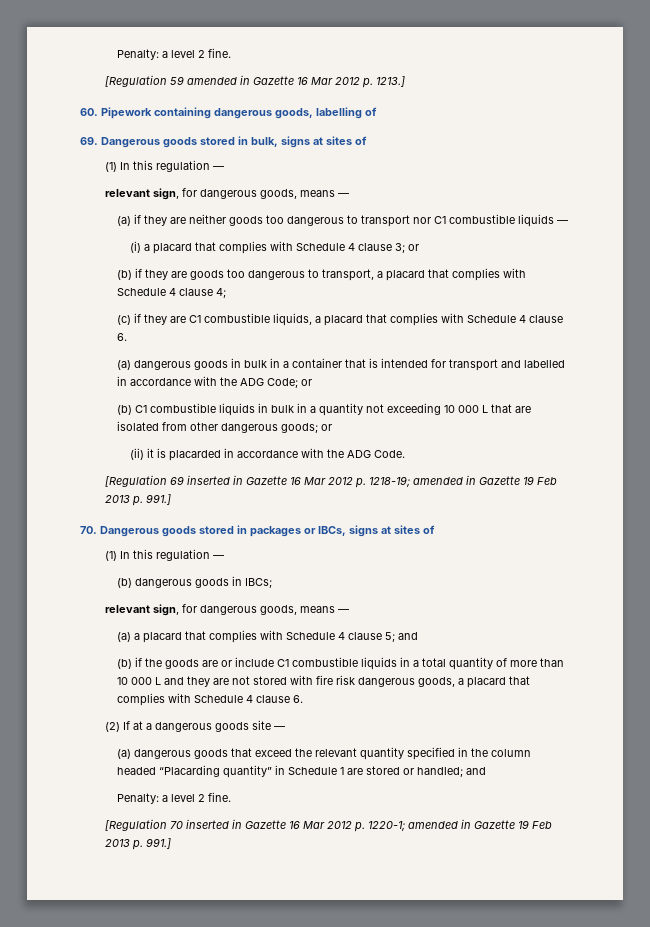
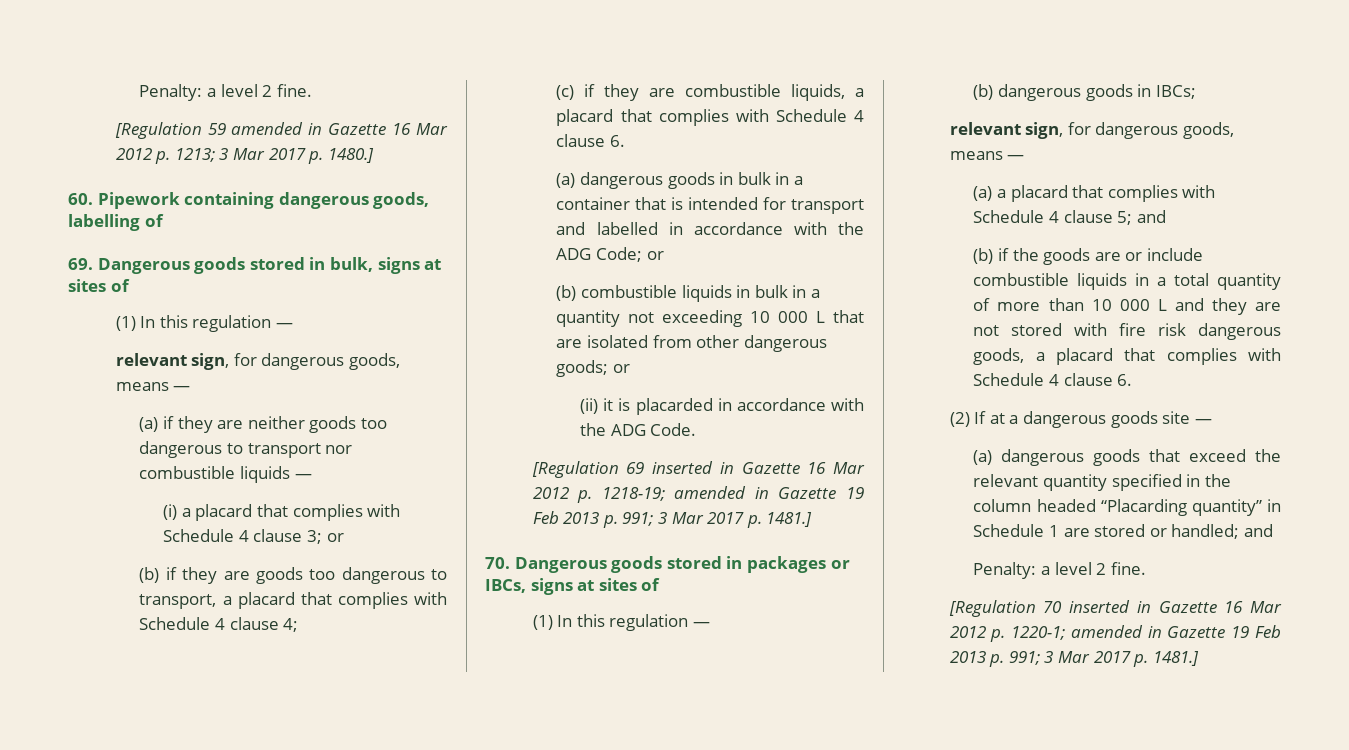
- [Regulation 59 amended in Gazette 16 Mar 2012 p. 1213.]
+ [Regulation 59 amended in Gazette 16 Mar 2012 p. 1213; 3 Mar 2017 p. 1480.]
- (a) if they are neither goods too dangerous to transport nor C1 combustible liquids —
+ (a) if they are neither goods too dangerous to transport nor combustible liquids —
- (c) if they are C1 combustible liquids, a placard that complies with Schedule 4 clause 6.
+ (c) if they are combustible liquids, a placard that complies with Schedule 4 clause 6.
- (b) C1 combustible liquids in bulk in a quantity not exceeding 10 000 L that are isolated from other dangerous goods; or
+ (b) combustible liquids in bulk in a quantity not exceeding 10 000 L that are isolated from other dangerous goods; or
- [Regulation 69 inserted in Gazette 16 Mar 2012 p. 1218-19; amended in Gazette 19 Feb 2013 p. 991.]
+ [Regulation 69 inserted in Gazette 16 Mar 2012 p. 1218-19; amended in Gazette 19 Feb 2013 p. 991; 3 Mar 2017 p. 1481.]
- (b) if the goods are or include C1 combustible liquids in a total quantity of more than 10 000 L and they are not stored with fire risk dangerous goods, a placard that complies with Schedule 4 clause 6.
+ (b) if the goods are or include combustible liquids in a total quantity of more than 10 000 L and they are not stored with fire risk dangerous goods, a placard that complies with Schedule 4 clause 6.
- [Regulation 70 inserted in Gazette 16 Mar 2012 p. 1220-1; amended in Gazette 19 Feb 2013 p. 991.]
+ [Regulation 70 inserted in Gazette 16 Mar 2012 p. 1220-1; amended in Gazette 19 Feb 2013 p. 991; 3 Mar 2017 p. 1481.]

